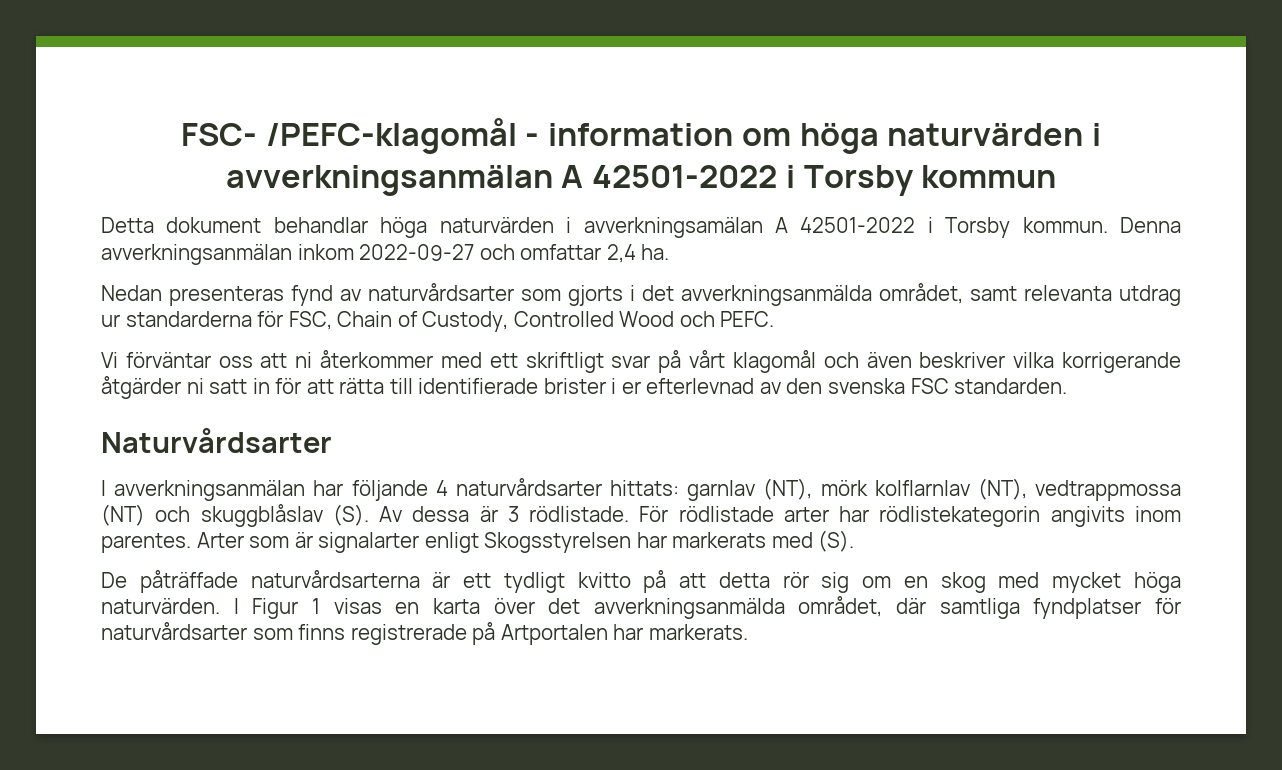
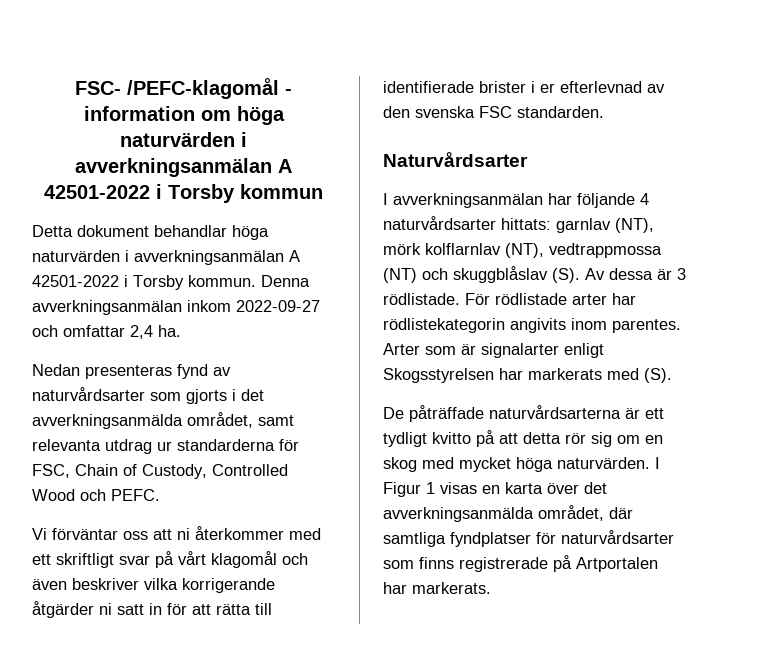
- Detta dokument behandlar höga naturvärden i avverkningsamälan A 42501-2022 i Torsby kommun.
+ Detta dokument behandlar höga naturvärden i avverkningsanmälan A 42501-2022 i Torsby kommun.

